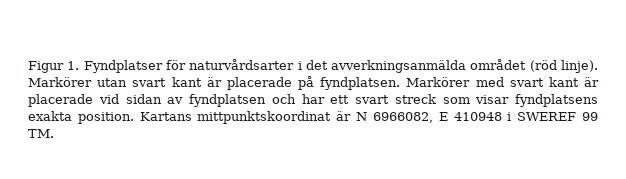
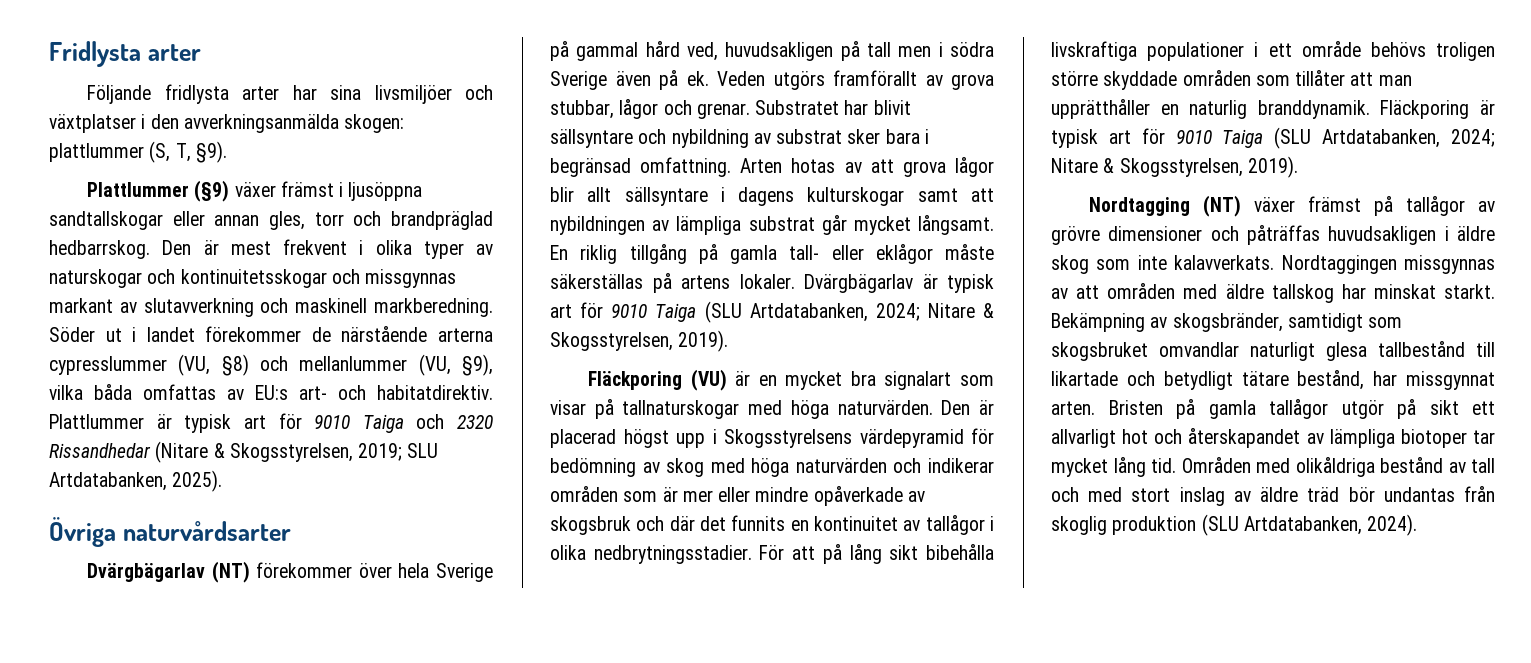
- Figur 1. Fyndplatser för naturvårdsarter i det avverkningsanmälda området (röd linje). Markörer utan svart kant är placerade på fyndplatsen. Markörer med svart kant är placerade vid sidan av fyndplatsen och har ett svart streck som visar fyndplatsens exakta position. Kartans mittpunktskoordinat är N 6966082, E 410948 i SWEREF 99 TM.
+ Fridlysta arter
+ Följande fridlysta arter har sina livsmiljöer och växtplatser i den avverkningsanmälda skogen: plattlummer (S, T, §9).
+ Plattlummer (§9) växer främst i ljusöppna sandtallskogar eller annan gles, torr och brandpräglad hedbarrskog. Den är mest frekvent i olika typer av naturskogar och kontinuitetsskogar och missgynnas markant av slutavverkning och maskinell markberedning. Söder ut i landet förekommer de närstående arterna cypresslummer (VU, §8) och mellanlummer (VU, §9), vilka båda omfattas av EU:s art- och habitatdirektiv. Plattlummer är typisk art för 9010 Taiga och 2320 Rissandhedar (Nitare & Skogsstyrelsen, 2019; SLU Artdatabanken, 2025).
+ Övriga naturvårdsarter
+ Dvärgbägarlav (NT) förekommer över hela Sverige på gammal hård ved, huvudsakligen på tall men i södra Sverige även på ek. Veden utgörs framförallt av grova stubbar, lågor och grenar. Substratet har blivit sällsyntare och nybildning av substrat sker bara i begränsad omfattning. Arten hotas av att grova lågor blir allt sällsyntare i dagens kulturskogar samt att nybildningen av lämpliga substrat går mycket långsamt. En riklig tillgång på gamla tall- eller eklågor måste säkerställas på artens lokaler. Dvärgbägarlav är typisk art för 9010 Taiga (SLU Artdatabanken, 2024; Nitare & Skogsstyrelsen, 2019).
+ Fläckporing (VU) är en mycket bra signalart som visar på tallnaturskogar med höga naturvärden. Den är placerad högst upp i Skogsstyrelsens värdepyramid för bedömning av skog med höga naturvärden och indikerar områden som är mer eller mindre opåverkade av skogsbruk och där det funnits en kontinuitet av tallågor i olika nedbrytningsstadier. För att på lång sikt bibehålla livskraftiga populationer i ett område behövs troligen större skyddade områden som tillåter att man upprätthåller en naturlig branddynamik. Fläckporing är typisk art för 9010 Taiga (SLU Artdatabanken, 2024; Nitare & Skogsstyrelsen, 2019).
+ Nordtagging (NT) växer främst på tallågor av grövre dimensioner och påträffas huvudsakligen i äldre skog som inte kalavverkats. Nordtaggingen missgynnas av att områden med äldre tallskog har minskat starkt. Bekämpning av skogsbränder, samtidigt som skogsbruket omvandlar naturligt glesa tallbestånd till likartade och betydligt tätare bestånd, har missgynnat arten. Bristen på gamla tallågor utgör på sikt ett allvarligt hot och återskapandet av lämpliga biotoper tar mycket lång tid. Områden med olikåldriga bestånd av tall och med stort inslag av äldre träd bör undantas från skoglig produktion (SLU Artdatabanken, 2024).

